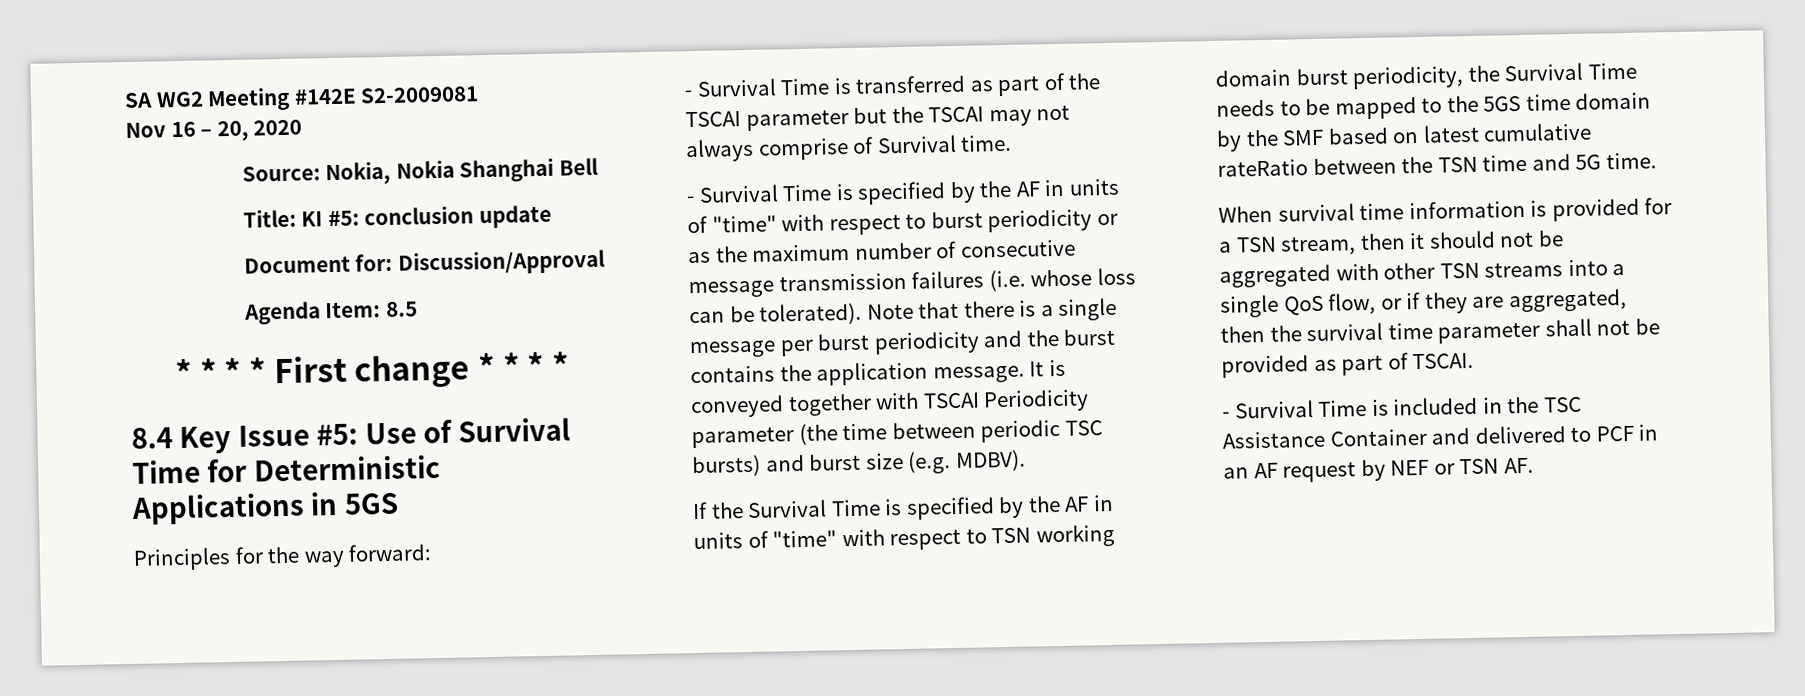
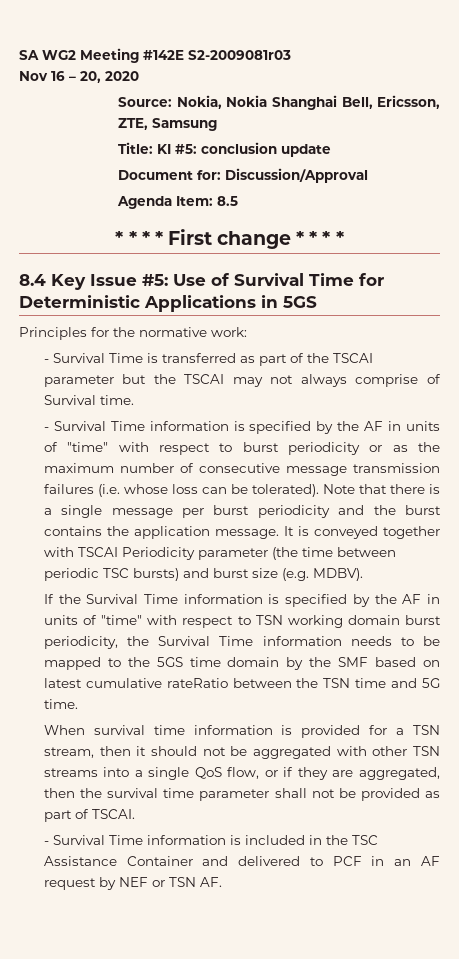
- SA WG2 Meeting #142E S2-2009081
+ SA WG2 Meeting #142E S2-2009081r03
- Source: Nokia, Nokia Shanghai Bell
+ Source: Nokia, Nokia Shanghai Bell, Ericsson, ZTE, Samsung
- Principles for the way forward:
+ Principles for the normative work:
- - Survival Time is specified by the AF in units of "time" with respect to burst periodicity or as the maximum number of consecutive message transmission failures (i.e. whose loss can be tolerated).
+ - Survival Time information is specified by the AF in units of "time" with respect to burst periodicity or as the maximum number of consecutive message transmission failures (i.e. whose loss can be tolerated).
- If the Survival Time is specified by the AF in units of "time" with respect to TSN working domain burst periodicity, the Survival Time needs to be mapped to the 5GS time domain by the SMF based on latest cumulative rateRatio between the TSN time and 5G time.
+ If the Survival Time information is specified by the AF in units of "time" with respect to TSN working domain burst periodicity, the Survival Time information needs to be mapped to the 5GS time domain by the SMF based on latest cumulative rateRatio between the TSN time and 5G time.
- - Survival Time is included in the TSC Assistance Container and delivered to PCF in an AF request by NEF or TSN AF.
+ - Survival Time information is included in the TSC Assistance Container and delivered to PCF in an AF request by NEF or TSN AF.

